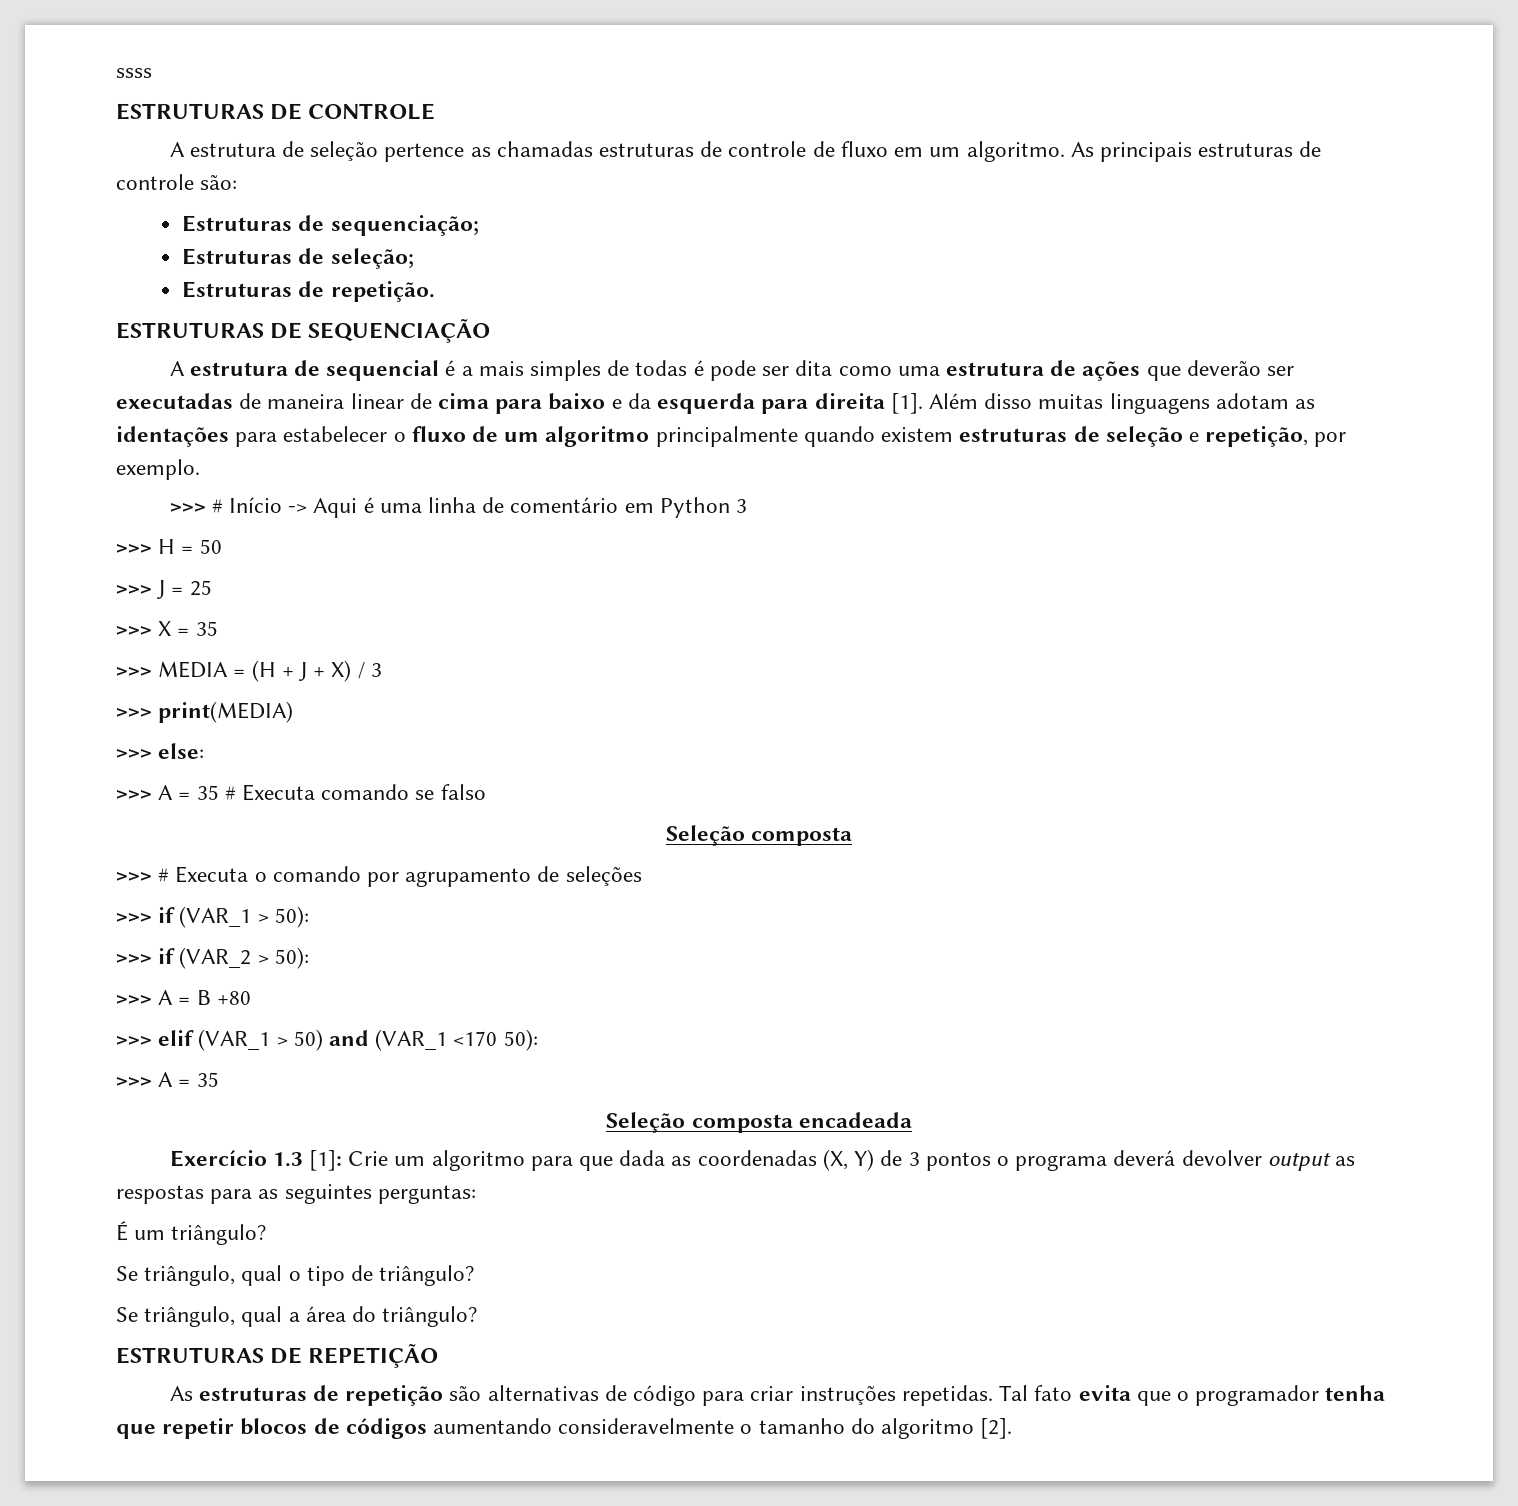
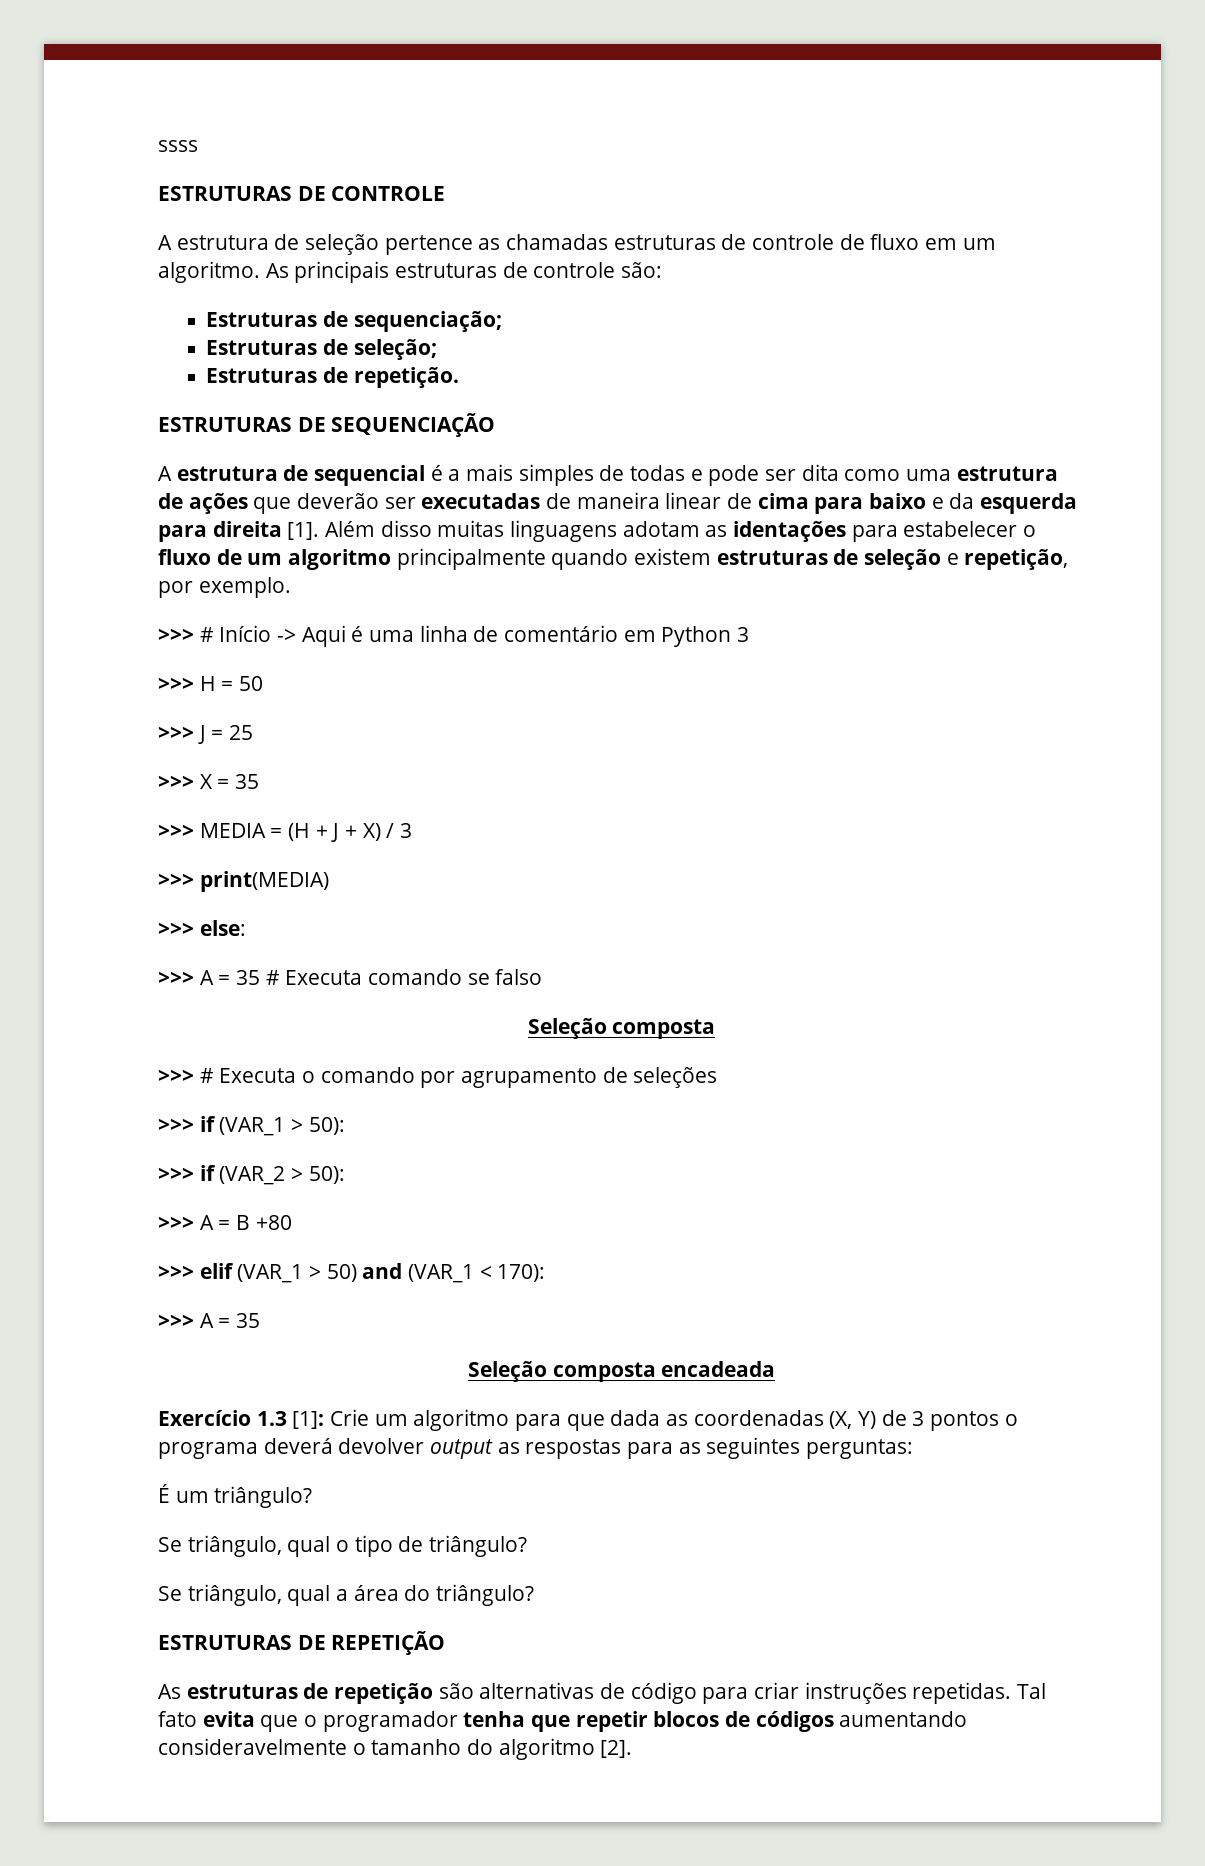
- A estrutura de sequencial é a mais simples de todas é pode ser dita como uma estrutura de ações que deverão ser executadas de maneira linear de cima para baixo e da esquerda para direita [1].
+ A estrutura de sequencial é a mais simples de todas e pode ser dita como uma estrutura de ações que deverão ser executadas de maneira linear de cima para baixo e da esquerda para direita [1].
- >>> elif (VAR_1 > 50) and (VAR_1 <170 50):
+ >>> elif (VAR_1 > 50) and (VAR_1 < 170):

